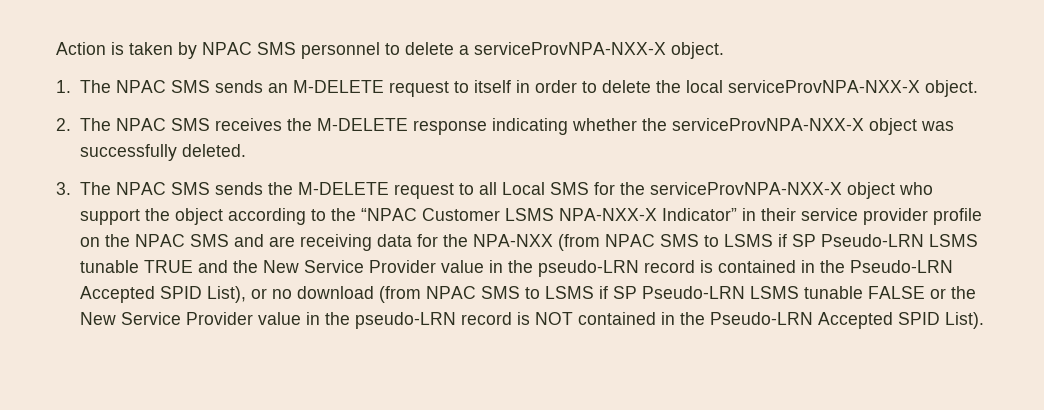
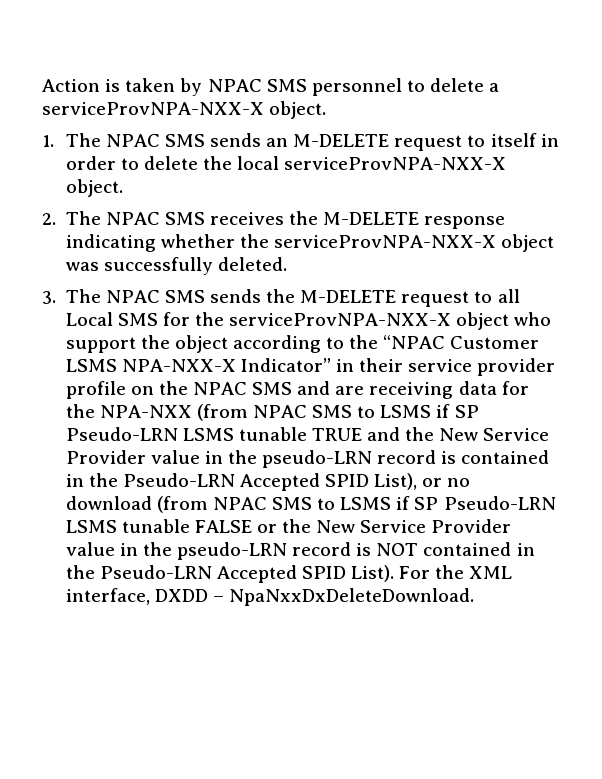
+ For the XML interface, DXDD – NpaNxxDxDeleteDownload.

